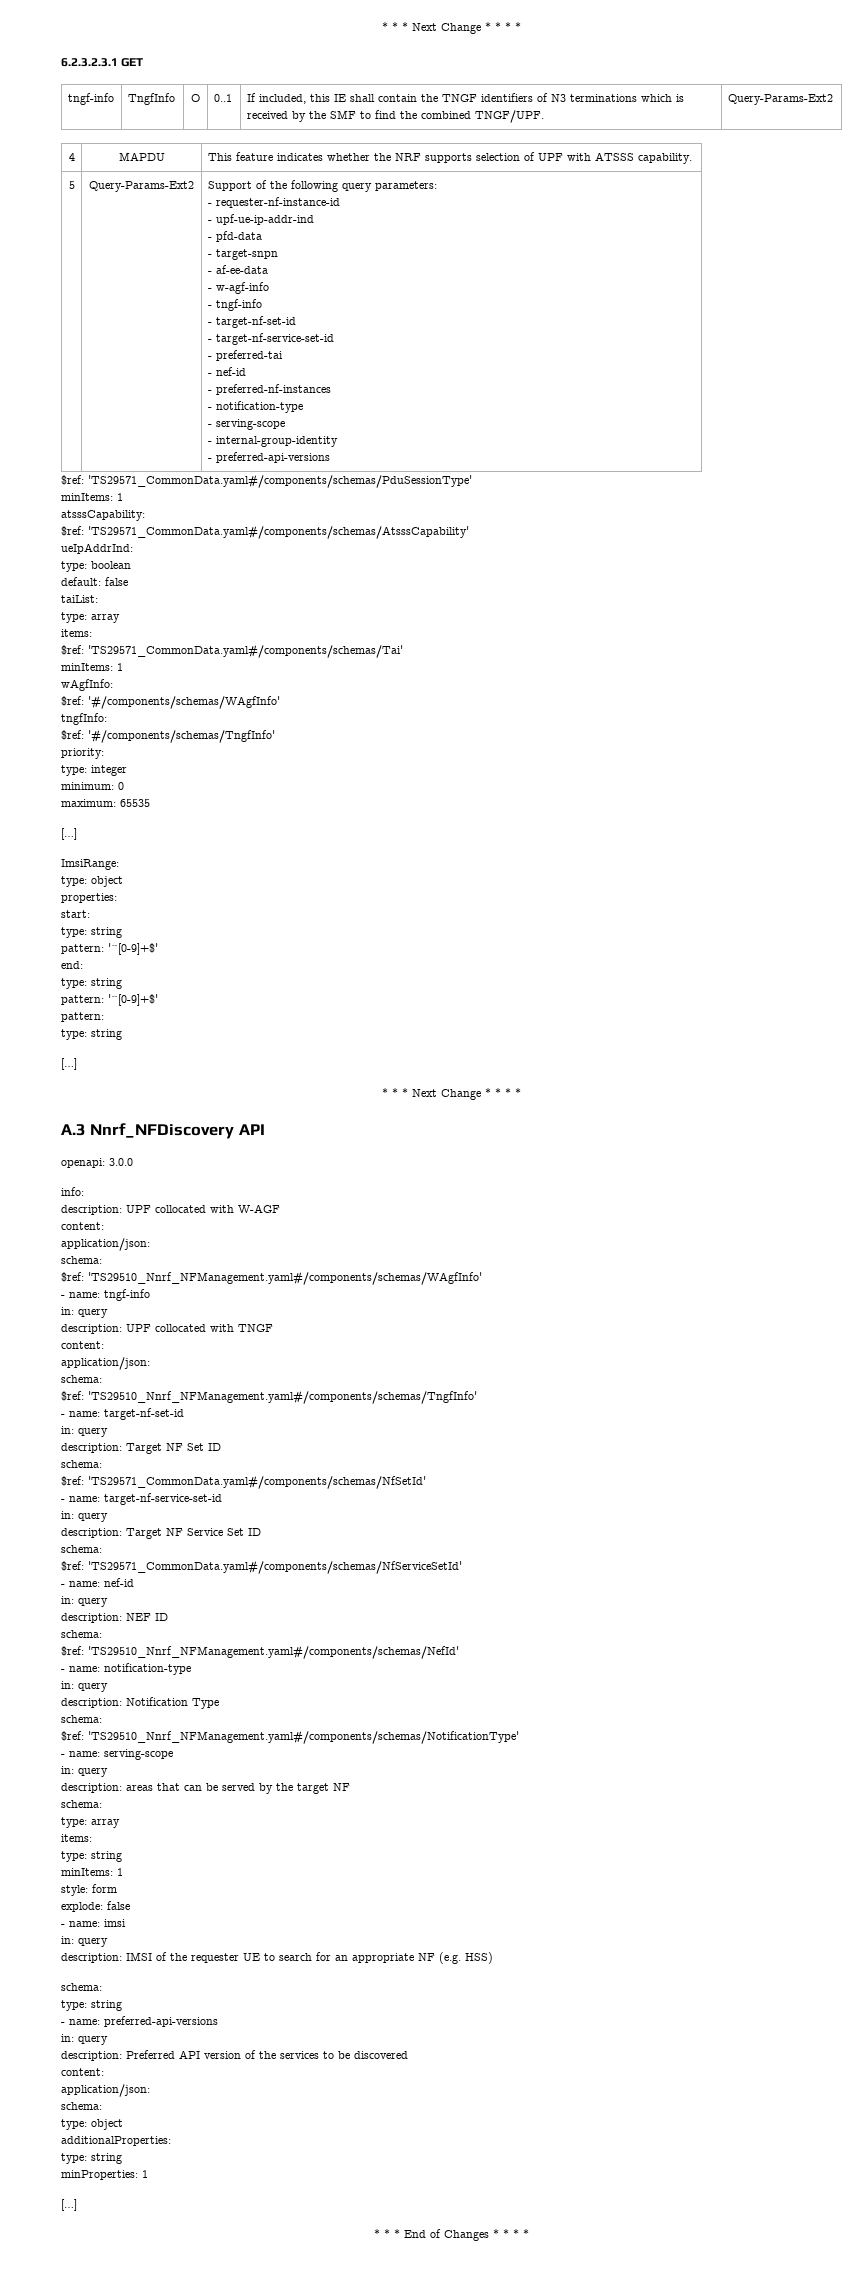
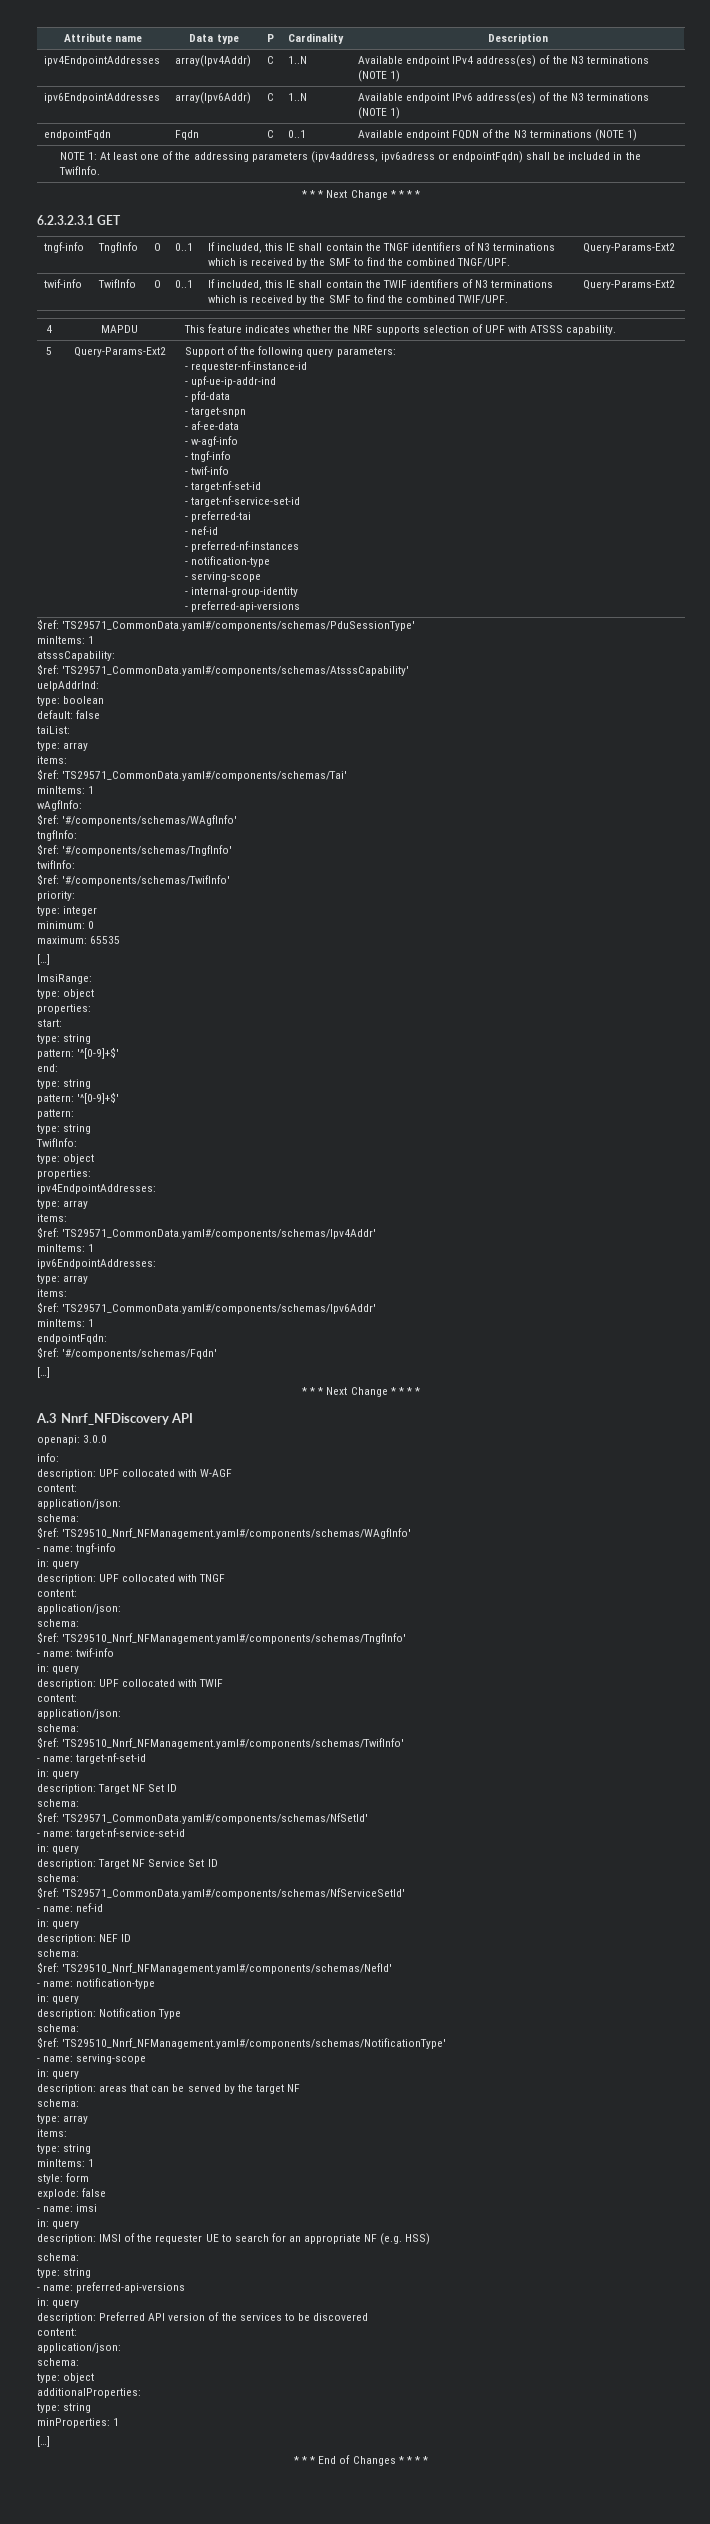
+ Attribute name | Data type | P | Cardinality | Description
+ ipv4EndpointAddresses | array(Ipv4Addr) | C | 1..N | Available endpoint IPv4 address(es) of the N3 terminations (NOTE 1)
+ ipv6EndpointAddresses | array(Ipv6Addr) | C | 1..N | Available endpoint IPv6 address(es) of the N3 terminations (NOTE 1)
+ endpointFqdn | Fqdn | C | 0..1 | Available endpoint FQDN of the N3 terminations (NOTE 1)
+ NOTE 1: At least one of the addressing parameters (ipv4address, ipv6adress or endpointFqdn) shall be included in the TwifInfo.
+ twif-info | TwifInfo | O | 0..1 | If included, this IE shall contain the TWIF identifiers of N3 terminations which is received by the SMF to find the combined TWIF/UPF. | Query-Params-Ext2
+ - twif-info
+ twifInfo:
+ $ref: '#/components/schemas/TwifInfo'
+ TwifInfo:
+ type: object
+ properties:
+ ipv4EndpointAddresses:
+ type: array
+ items:
+ $ref: 'TS29571_CommonData.yaml#/components/schemas/Ipv4Addr'
+ minItems: 1
+ ipv6EndpointAddresses:
+ type: array
+ items:
+ $ref: 'TS29571_CommonData.yaml#/components/schemas/Ipv6Addr'
+ minItems: 1
+ endpointFqdn:
+ $ref: '#/components/schemas/Fqdn'
+ - name: twif-info
+ in: query
+ description: UPF collocated with TWIF
+ content:
+ application/json:
+ schema:
+ $ref: 'TS29510_Nnrf_NFManagement.yaml#/components/schemas/TwifInfo'

